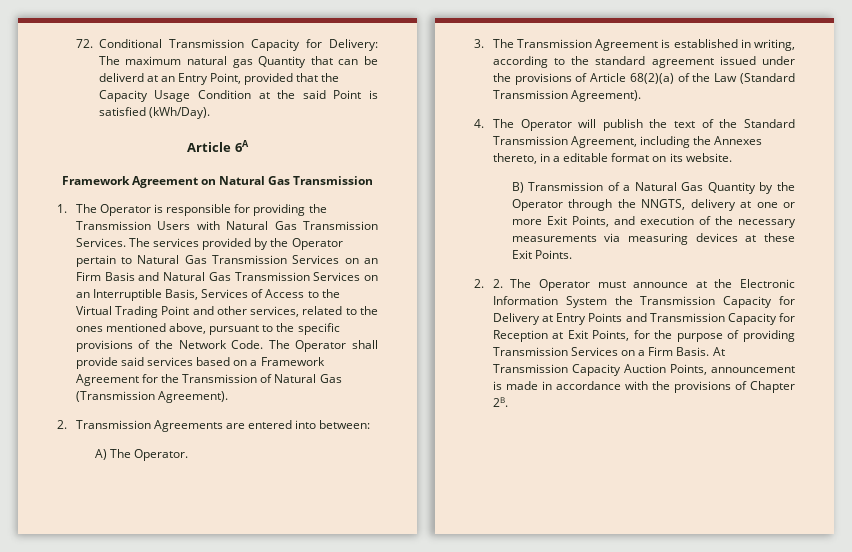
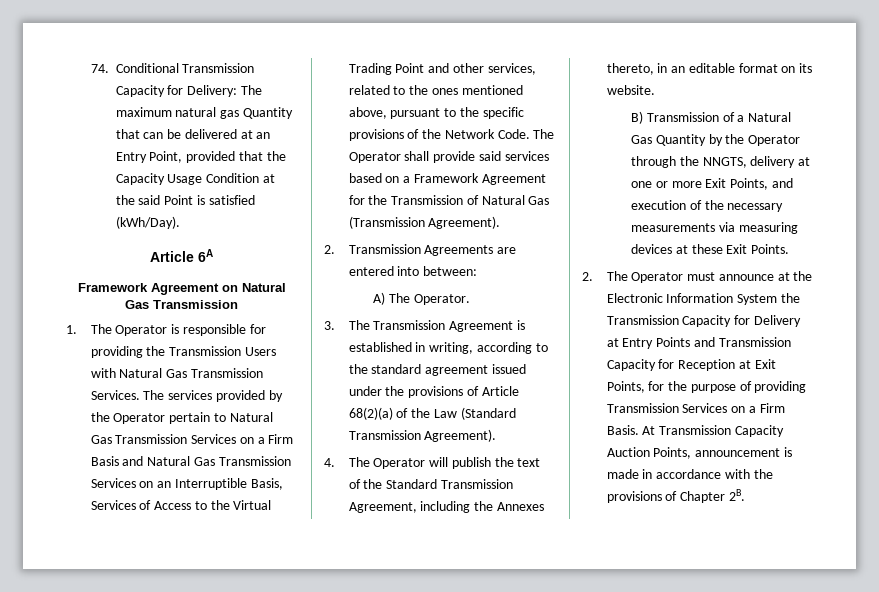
- 72. Conditional Transmission Capacity for Delivery: The maximum natural gas Quantity that can be deliverd at an Entry Point, provided that the Capacity Usage Condition at the said Point is satisfied (kWh/Day).
+ 74. Conditional Transmission Capacity for Delivery: The maximum natural gas Quantity that can be delivered at an Entry Point, provided that the Capacity Usage Condition at the said Point is satisfied (kWh/Day).
- The services provided by the Operator pertain to Natural Gas Transmission Services on an Firm Basis and Natural Gas Transmission Services on an Interruptible Basis, Services of Access to the Virtual Trading Point and other services, related to the ones mentioned above, pursuant to the specific provisions of the Network Code.
+ The services provided by the Operator pertain to Natural Gas Transmission Services on a Firm Basis and Natural Gas Transmission Services on an Interruptible Basis, Services of Access to the Virtual Trading Point and other services, related to the ones mentioned above, pursuant to the specific provisions of the Network Code.
- 4. The Operator will publish the text of the Standard Transmission Agreement, including the Annexes thereto, in a editable format on its website.
+ 4. The Operator will publish the text of the Standard Transmission Agreement, including the Annexes thereto, in an editable format on its website.
- 2. 2. The Operator must announce at the Electronic Information System the Transmission Capacity for Delivery at Entry Points and Transmission Capacity for Reception at Exit Points, for the purpose of providing Transmission Services on a Firm Basis.
+ 2. The Operator must announce at the Electronic Information System the Transmission Capacity for Delivery at Entry Points and Transmission Capacity for Reception at Exit Points, for the purpose of providing Transmission Services on a Firm Basis.

